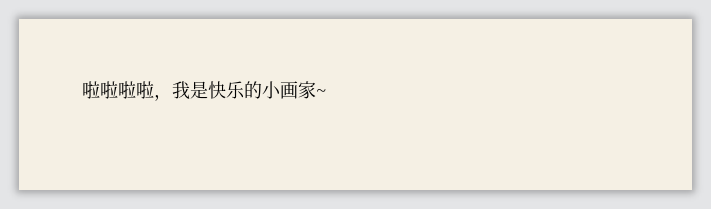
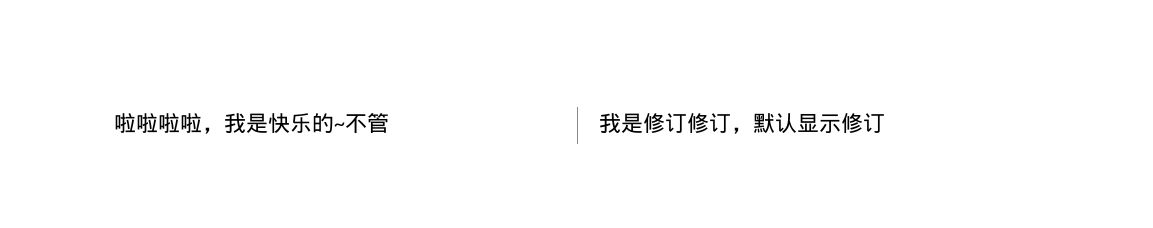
- 啦啦啦啦，我是快乐的小画家~
+ 啦啦啦啦，我是快乐的~不管
+ 我是修订修订，默认显示修订

